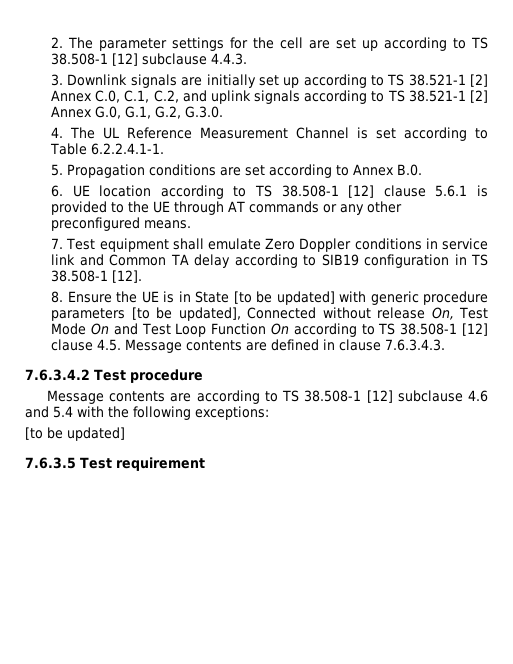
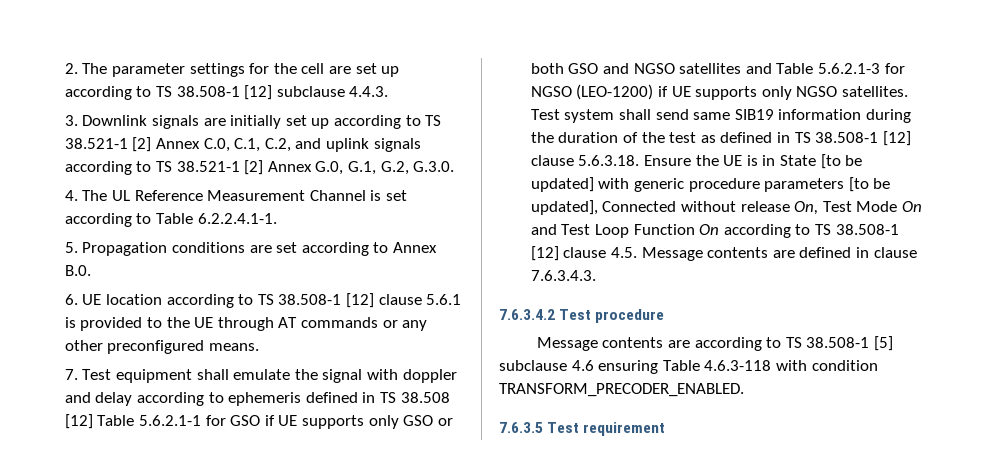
- 7. Test equipment shall emulate Zero Doppler conditions in service link and Common TA delay according to SIB19 configuration in TS 38.508-1 [12].
- 8. Ensure the UE is in State [to be updated] with generic procedure parameters [to be updated], Connected without release On, Test Mode On and Test Loop Function On according to TS 38.508-1 [12] clause 4.5. Message contents are defined in clause 7.6.3.4.3.
+ 7. Test equipment shall emulate the signal with doppler and delay according to ephemeris defined in TS 38.508 [12] Table 5.6.2.1-1 for GSO if UE supports only GSO or both GSO and NGSO satellites and Table 5.6.2.1-3 for NGSO (LEO-1200) if UE supports only NGSO satellites. Test system shall send same SIB19 information during the duration of the test as defined in TS 38.508-1 [12] clause 5.6.3.18. Ensure the UE is in State [to be updated] with generic procedure parameters [to be updated], Connected without release On, Test Mode On and Test Loop Function On according to TS 38.508-1 [12] clause 4.5. Message contents are defined in clause 7.6.3.4.3.
- Message contents are according to TS 38.508-1 [12] subclause 4.6 and 5.4 with the following exceptions:
- [to be updated]
+ Message contents are according to TS 38.508-1 [5] subclause 4.6 ensuring Table 4.6.3-118 with condition TRANSFORM_PRECODER_ENABLED.

